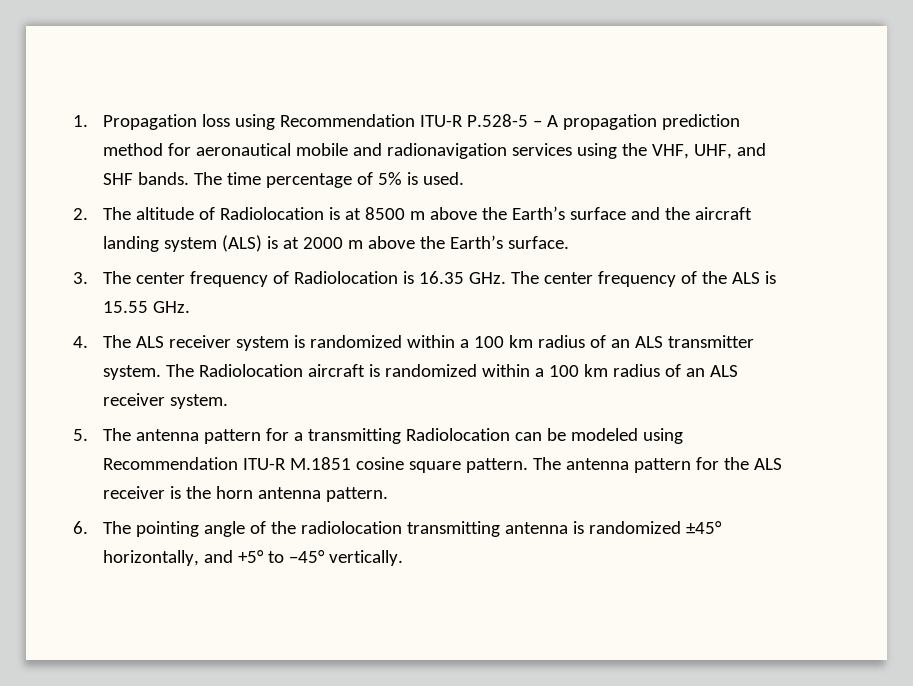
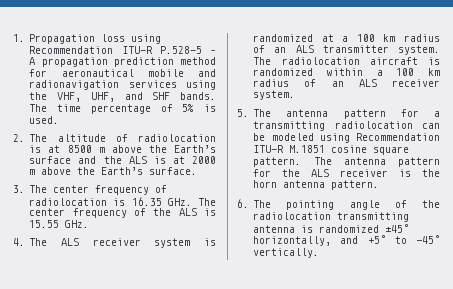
- 2. The altitude of Radiolocation is at 8500 m above the Earth’s surface and the aircraft landing system (ALS) is at 2000 m above the Earth’s surface.
+ 2. The altitude of radiolocation is at 8500 m above the Earth’s surface and the ALS is at 2000 m above the Earth’s surface.
- 3. The center frequency of Radiolocation is 16.35 GHz. The center frequency of the ALS is 15.55 GHz.
+ 3. The center frequency of radiolocation is 16.35 GHz. The center frequency of the ALS is 15.55 GHz.
- 4. The ALS receiver system is randomized within a 100 km radius of an ALS transmitter system.
+ 4. The ALS receiver system is randomized at a 100 km radius of an ALS transmitter system.
- The Radiolocation aircraft is randomized within a 100 km radius of an ALS receiver system.
+ The radiolocation aircraft is randomized within a 100 km radius of an ALS receiver system.
- 5. The antenna pattern for a transmitting Radiolocation can be modeled using Recommendation ITU-R M.1851 cosine square pattern.
+ 5. The antenna pattern for a transmitting radiolocation can be modeled using Recommendation ITU-R M.1851 cosine square pattern.

